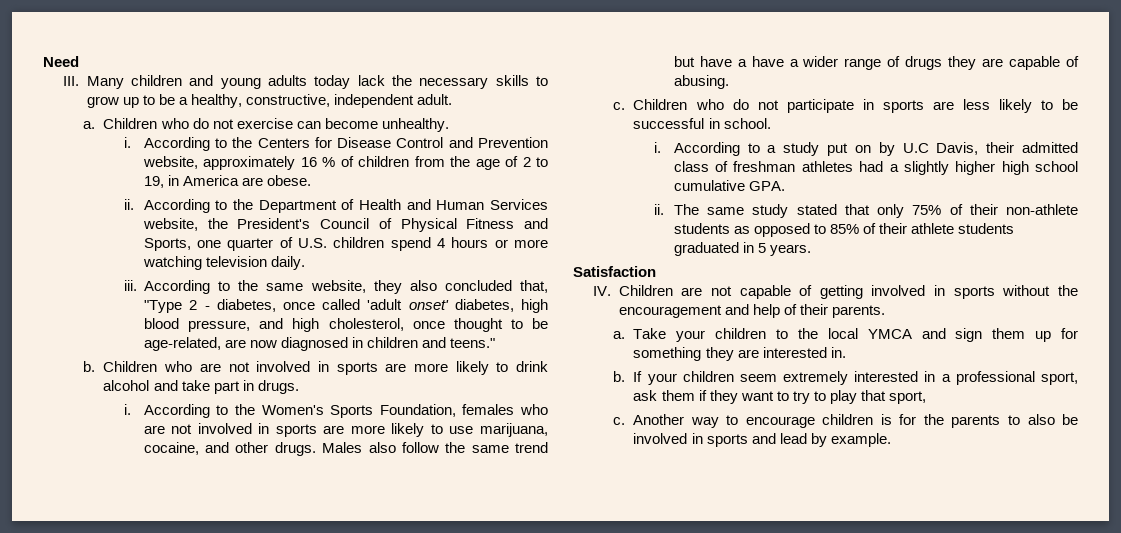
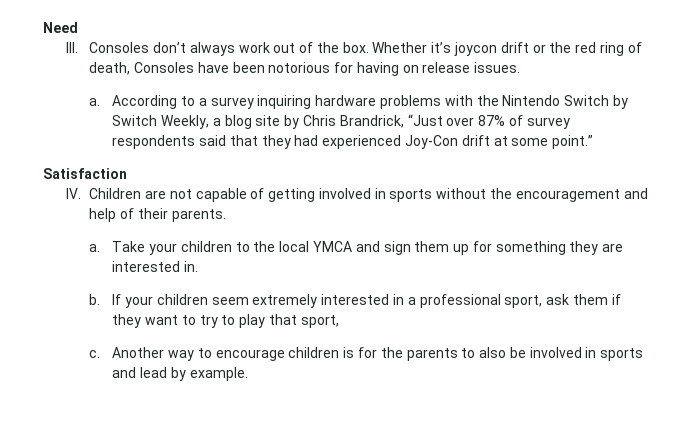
- III. Many children and young adults today lack the necessary skills to grow up to be a healthy, constructive, independent adult.
- a. Children who do not exercise can become unhealthy.
- i. According to the Centers for Disease Control and Prevention website, approximately 16 % of children from the age of 2 to 19, in America are obese.
- ii. According to the Department of Health and Human Services website, the President's Council of Physical Fitness and Sports, one quarter of U.S. children spend 4 hours or more watching television daily.
- iii. According to the same website, they also concluded that, "Type 2 - diabetes, once called 'adult onset' diabetes, high blood pressure, and high cholesterol, once thought to be age-related, are now diagnosed in children and teens."
- b. Children who are not involved in sports are more likely to drink alcohol and take part in drugs.
- i. According to the Women's Sports Foundation, females who are not involved in sports are more likely to use marijuana, cocaine, and other drugs. Males also follow the same trend but have a have a wider range of drugs they are capable of abusing.
- c. Children who do not participate in sports are less likely to be successful in school.
- i. According to a study put on by U.C Davis, their admitted class of freshman athletes had a slightly higher high school cumulative GPA.
- ii. The same study stated that only 75% of their non-athlete students as opposed to 85% of their athlete students graduated in 5 years.
+ III. Consoles don’t always work out of the box. Whether it’s joycon drift or the red ring of death, Consoles have been notorious for having on release issues.
+ a. According to a survey inquiring hardware problems with the Nintendo Switch by Switch Weekly, a blog site by Chris Brandrick, “Just over 87% of survey respondents said that they had experienced Joy-Con drift at some point.”

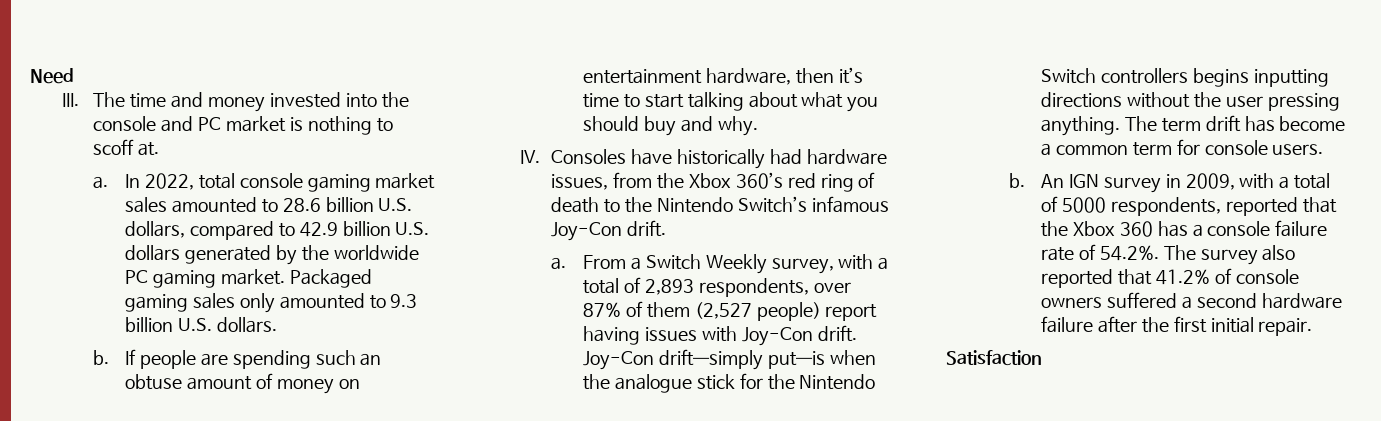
- III. Consoles don’t always work out of the box. Whether it’s joycon drift or the red ring of death, Consoles have been notorious for having on release issues.
- a. According to a survey inquiring hardware problems with the Nintendo Switch by Switch Weekly, a blog site by Chris Brandrick, “Just over 87% of survey respondents said that they had experienced Joy-Con drift at some point.”
+ III. The time and money invested into the console and PC market is nothing to scoff at.
+ a. In 2022, total console gaming market sales amounted to 28.6 billion U.S. dollars, compared to 42.9 billion U.S. dollars generated by the worldwide PC gaming market. Packaged gaming sales only amounted to 9.3 billion U.S. dollars.
+ b. If people are spending such an obtuse amount of money on entertainment hardware, then it’s time to start talking about what you should buy and why.
+ IV. Consoles have historically had hardware issues, from the Xbox 360’s red ring of death to the Nintendo Switch’s infamous Joy-Con drift.
+ a. From a Switch Weekly survey, with a total of 2,893 respondents, over 87% of them (2,527 people) report having issues with Joy-Con drift. Joy-Con drift—simply put—is when the analogue stick for the Nintendo Switch controllers begins inputting directions without the user pressing anything. The term drift has become a common term for console users.
+ b. An IGN survey in 2009, with a total of 5000 respondents, reported that the Xbox 360 has a console failure rate of 54.2%. The survey also reported that 41.2% of console owners suffered a second hardware failure after the first initial repair.
  Satisfaction
- IV. Children are not capable of getting involved in sports without the encouragement and help of their parents.
- a. Take your children to the local YMCA and sign them up for something they are interested in.
- b. If your children seem extremely interested in a professional sport, ask them if they want to try to play that sport,
- c. Another way to encourage children is for the parents to also be involved in sports and lead by example.

